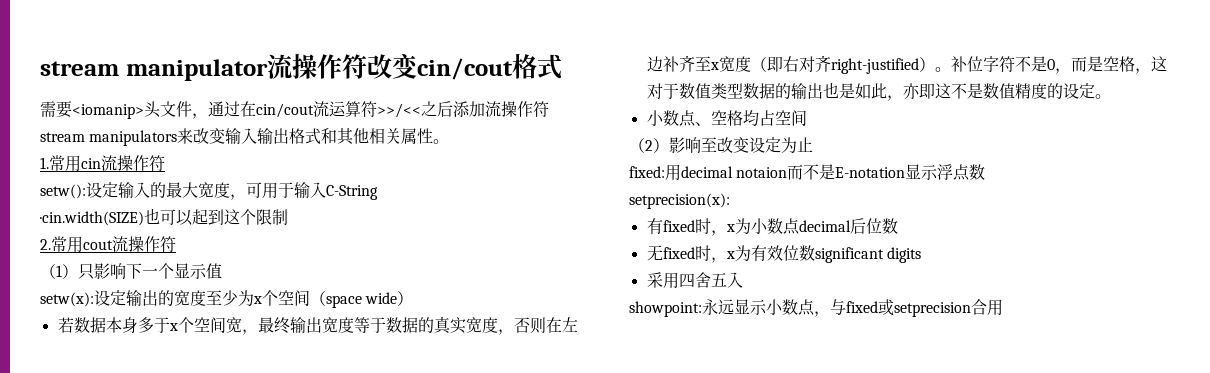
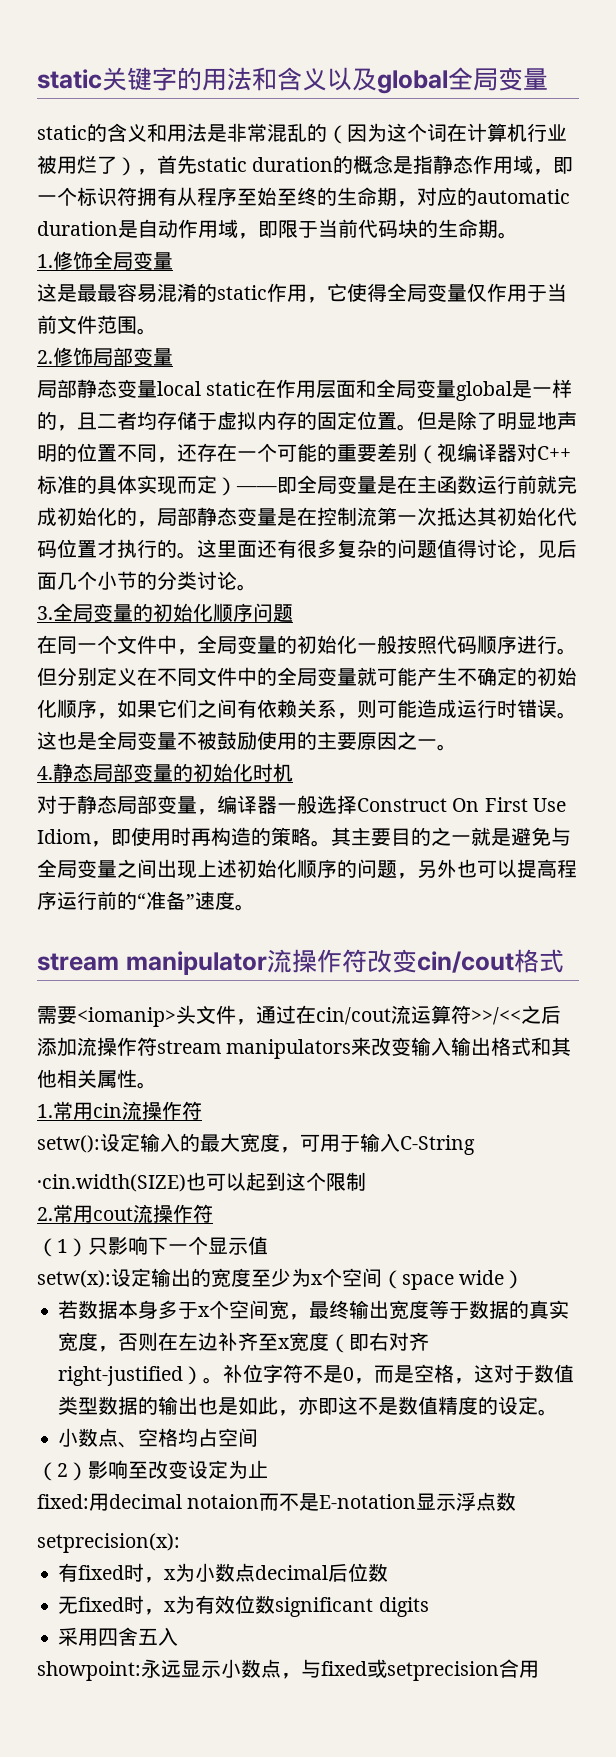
+ static关键字的用法和含义以及global全局变量
+ static的含义和用法是非常混乱的（因为这个词在计算机行业被用烂了），首先static duration的概念是指静态作用域，即一个标识符拥有从程序至始至终的生命期，对应的automatic duration是自动作用域，即限于当前代码块的生命期。
+ 1.修饰全局变量
+ 这是最最容易混淆的static作用，它使得全局变量仅作用于当前文件范围。
+ 2.修饰局部变量
+ 局部静态变量local static在作用层面和全局变量global是一样的，且二者均存储于虚拟内存的固定位置。但是除了明显地声明的位置不同，还存在一个可能的重要差别（视编译器对C++标准的具体实现而定）——即全局变量是在主函数运行前就完成初始化的，局部静态变量是在控制流第一次抵达其初始化代码位置才执行的。这里面还有很多复杂的问题值得讨论，见后面几个小节的分类讨论。
+ 3.全局变量的初始化顺序问题
+ 在同一个文件中，全局变量的初始化一般按照代码顺序进行。但分别定义在不同文件中的全局变量就可能产生不确定的初始化顺序，如果它们之间有依赖关系，则可能造成运行时错误。这也是全局变量不被鼓励使用的主要原因之一。
+ 4.静态局部变量的初始化时机
+ 对于静态局部变量，编译器一般选择Construct On First Use Idiom，即使用时再构造的策略。其主要目的之一就是避免与全局变量之间出现上述初始化顺序的问题，另外也可以提高程序运行前的“准备”速度。

